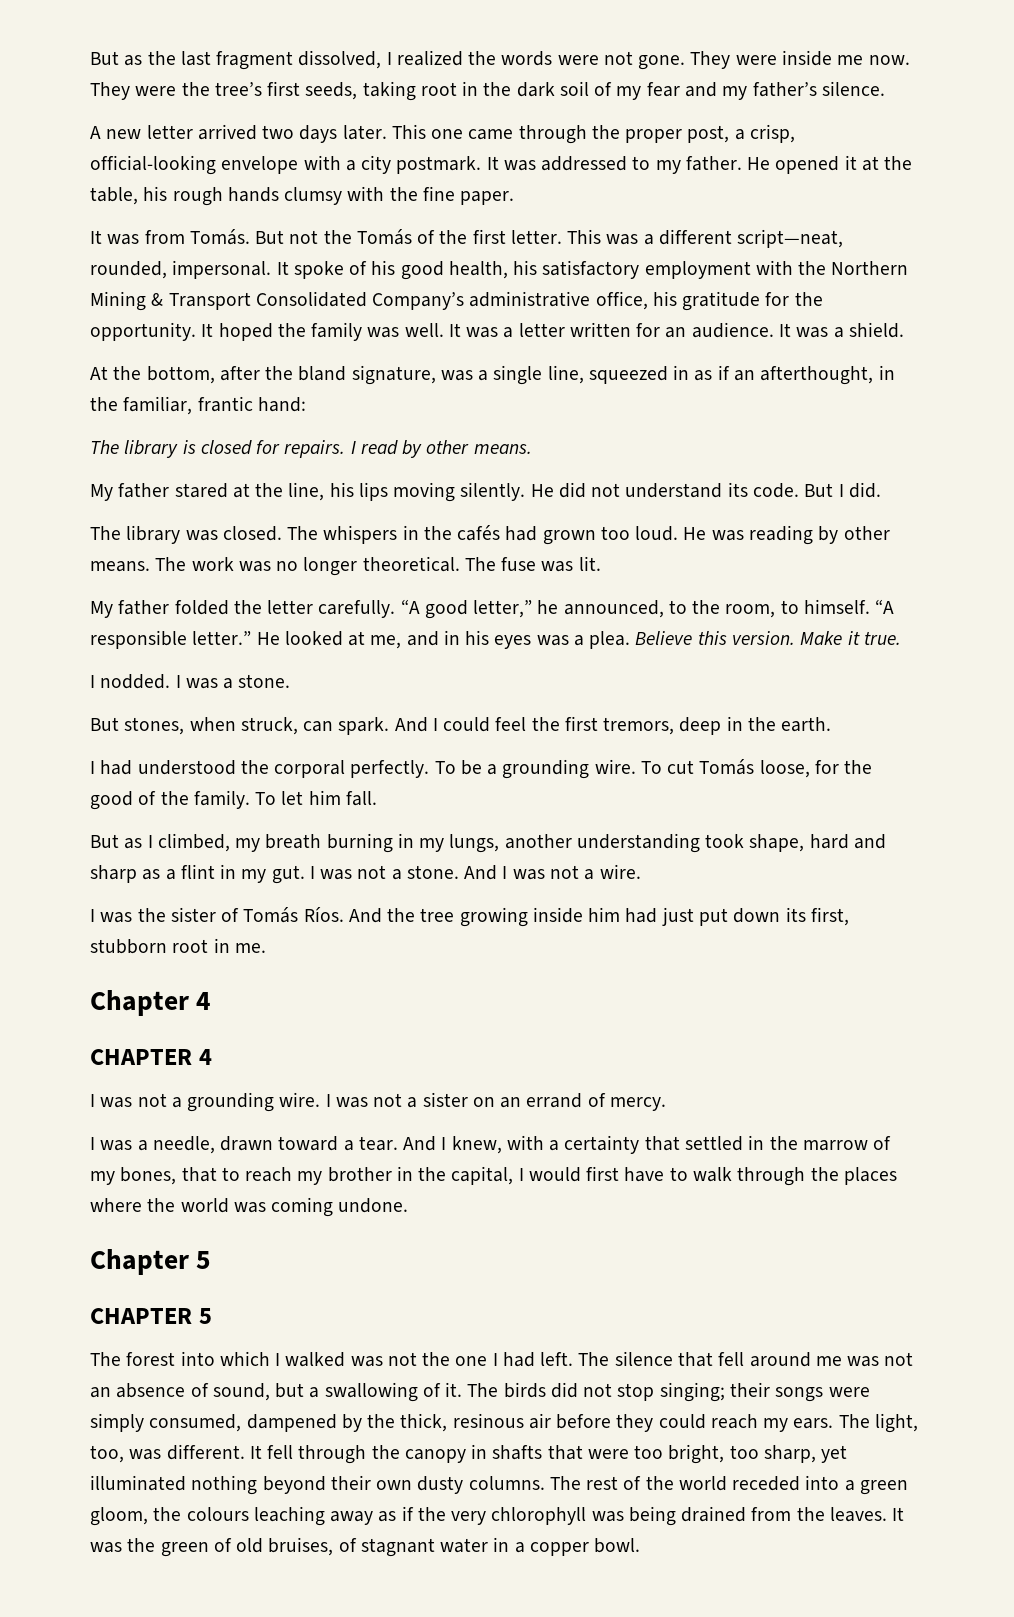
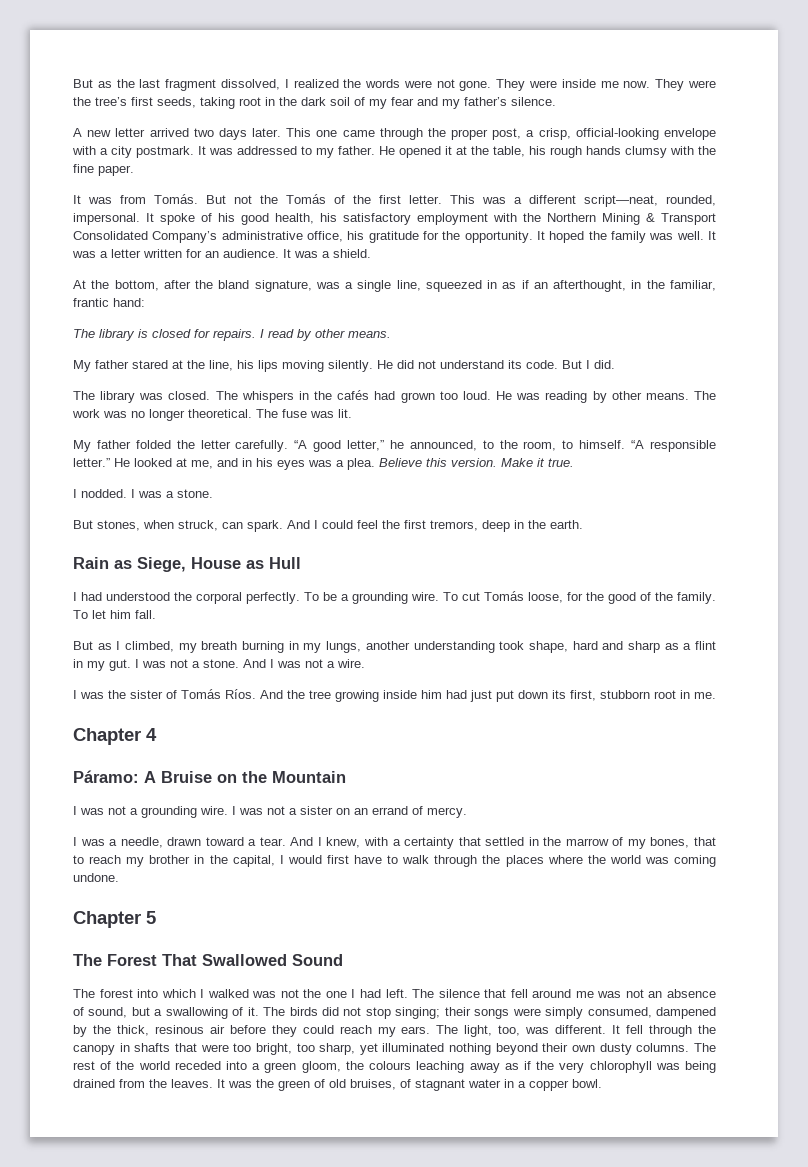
+ Rain as Siege, House as Hull
- CHAPTER 4
+ Páramo: A Bruise on the Mountain
- CHAPTER 5
+ The Forest That Swallowed Sound

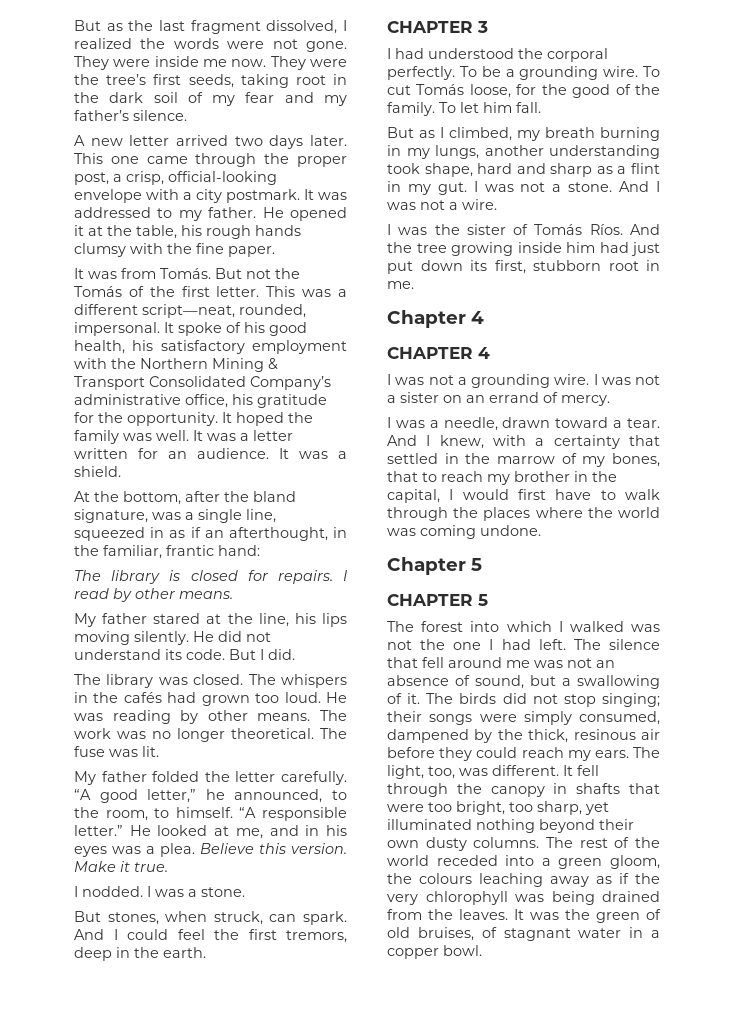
- Rain as Siege, House as Hull
+ CHAPTER 3
- Páramo: A Bruise on the Mountain
+ CHAPTER 4
- The Forest That Swallowed Sound
+ CHAPTER 5

